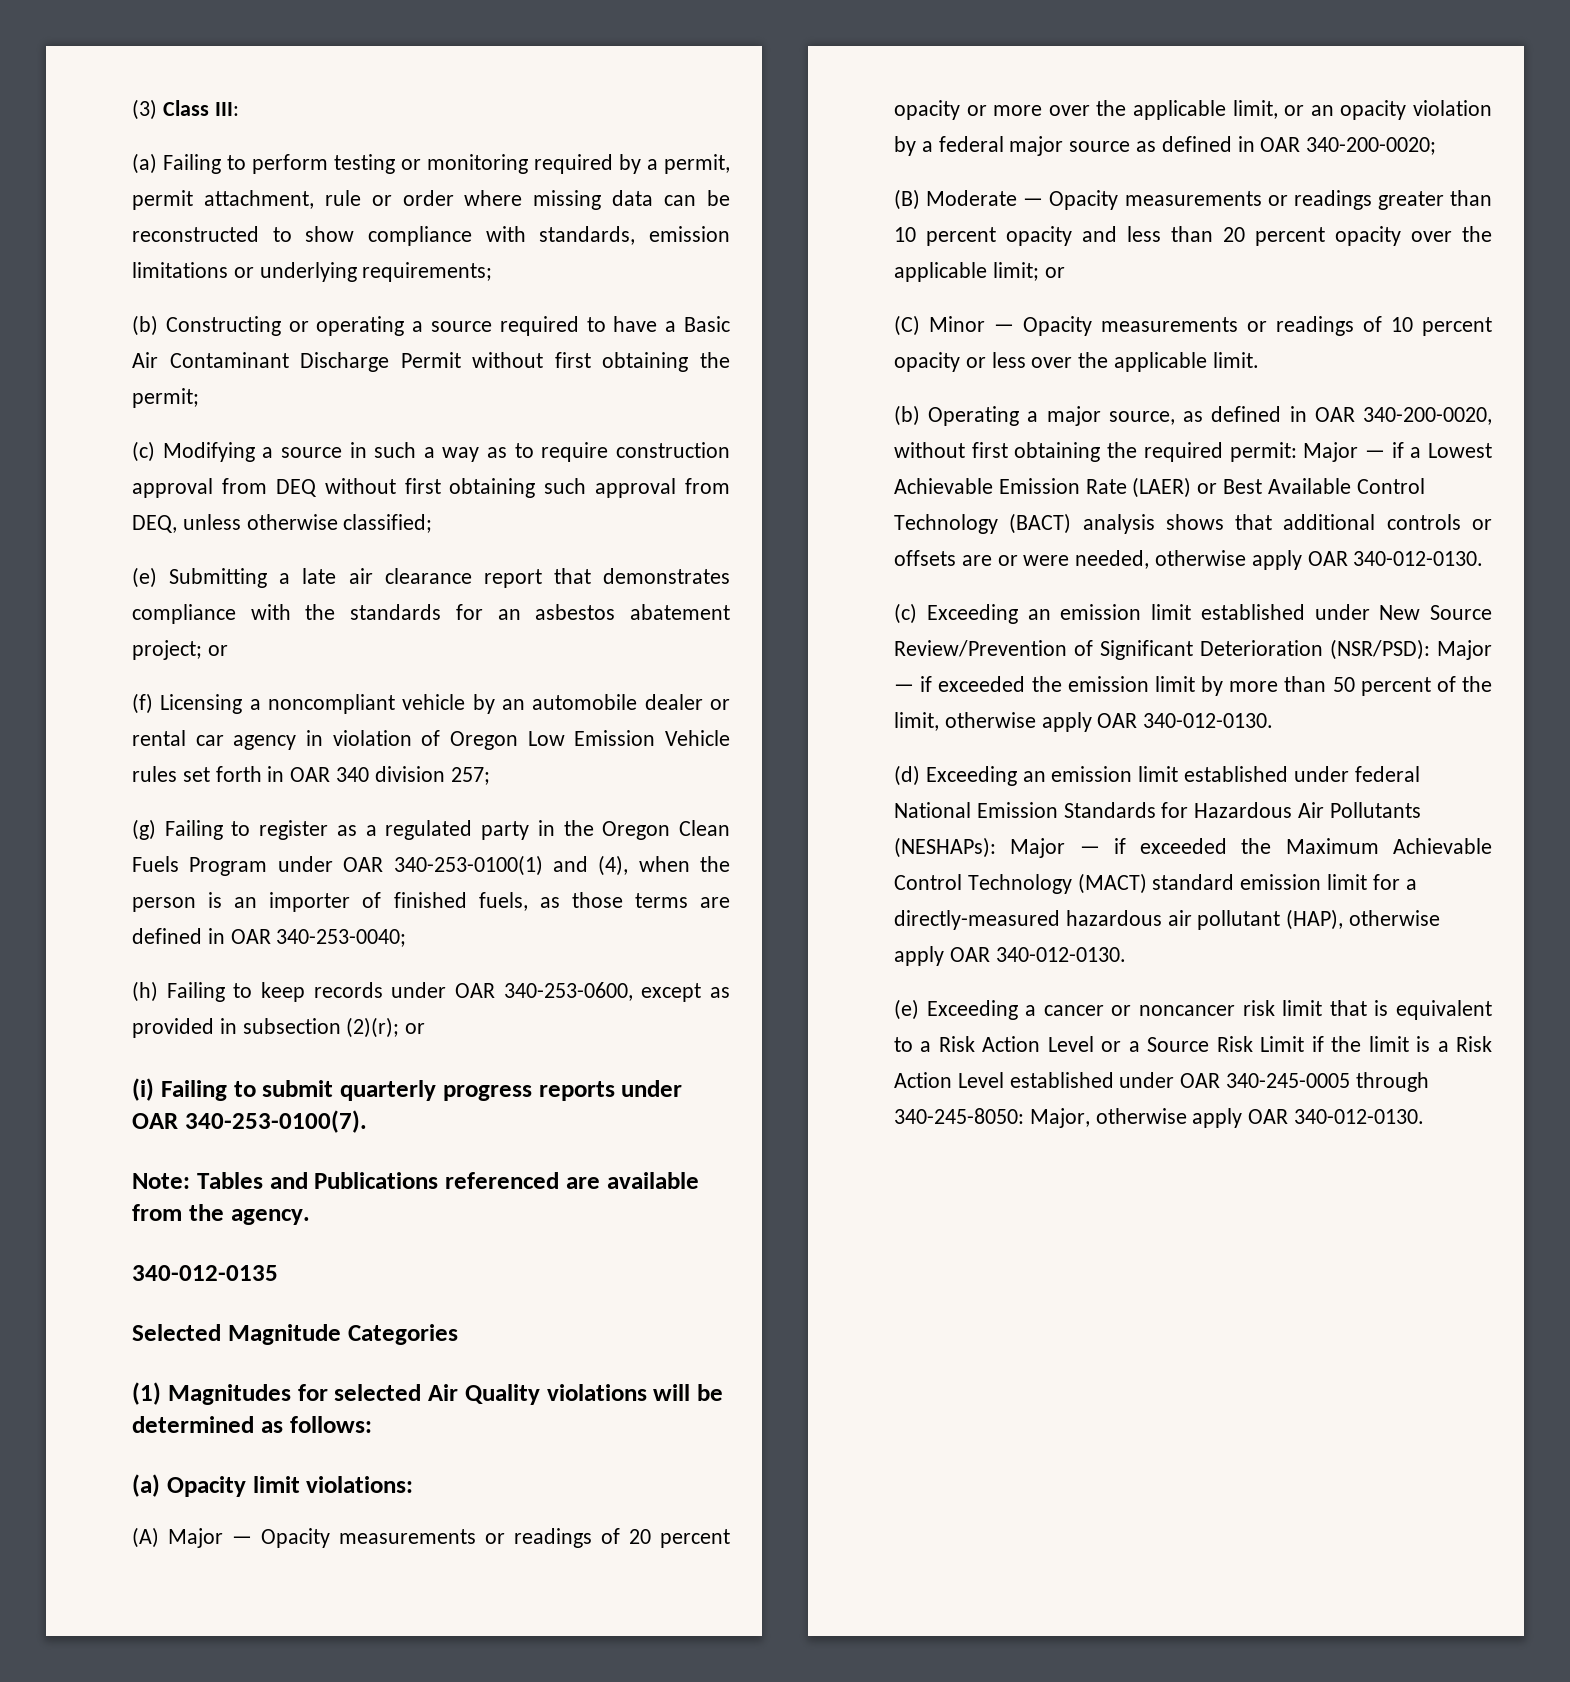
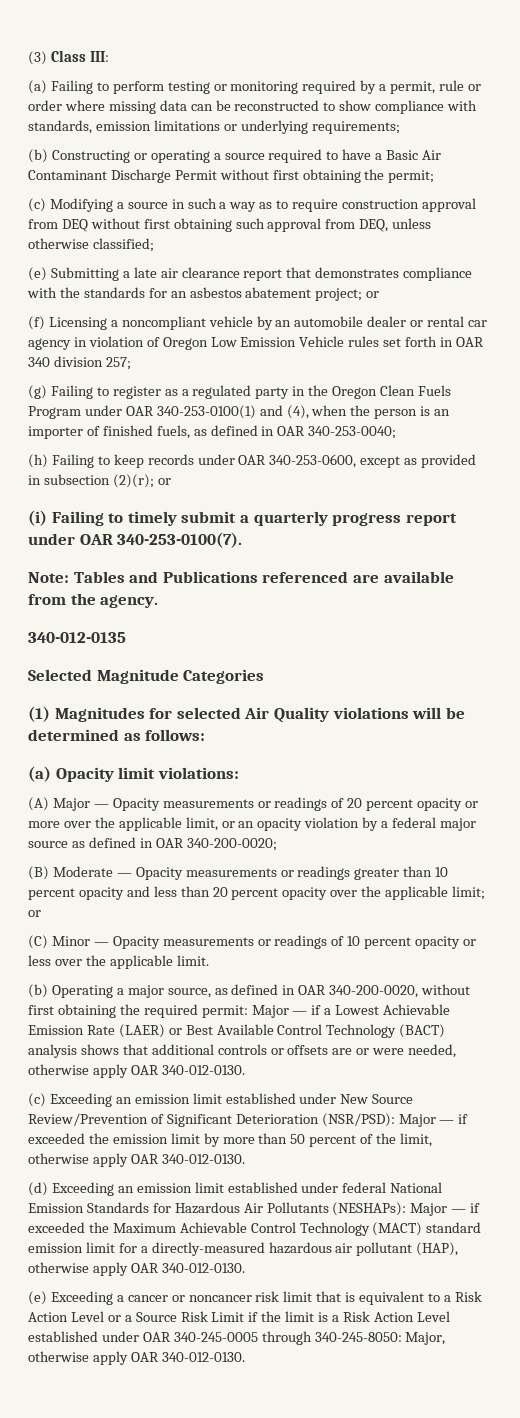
- (a) Failing to perform testing or monitoring required by a permit, permit attachment, rule or order where missing data can be reconstructed to show compliance with standards, emission limitations or underlying requirements;
+ (a) Failing to perform testing or monitoring required by a permit, rule or order where missing data can be reconstructed to show compliance with standards, emission limitations or underlying requirements;
- (g) Failing to register as a regulated party in the Oregon Clean Fuels Program under OAR 340-253-0100(1) and (4), when the person is an importer of finished fuels, as those terms are defined in OAR 340-253-0040;
+ (g) Failing to register as a regulated party in the Oregon Clean Fuels Program under OAR 340-253-0100(1) and (4), when the person is an importer of finished fuels, as defined in OAR 340-253-0040;
- (i) Failing to submit quarterly progress reports under OAR 340-253-0100(7).
+ (i) Failing to timely submit a quarterly progress report under OAR 340-253-0100(7).

